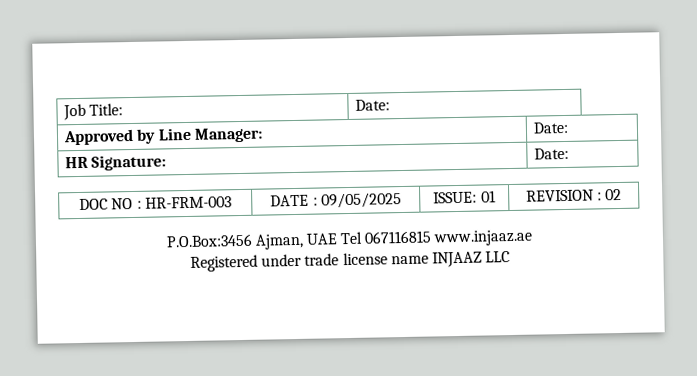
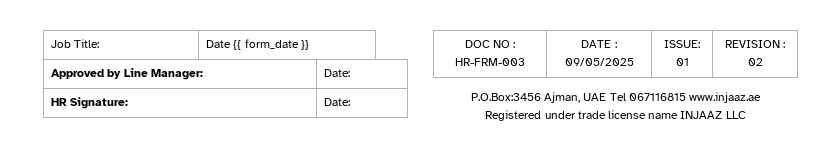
- Job Title: | Date:
+ Job Title: | Date {{ form_date }}

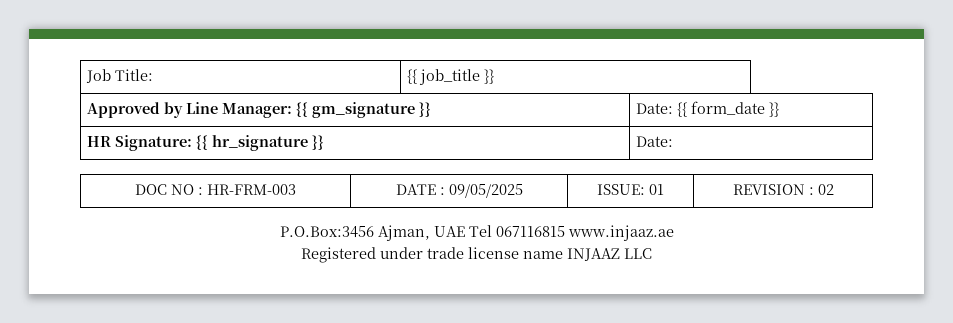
- Job Title: | Date {{ form_date }}
+ Job Title: | {{ job_title }}
- Approved by Line Manager: | Date:
+ Approved by Line Manager: {{ gm_signature }} | Date: {{ form_date }}
- HR Signature: | Date:
+ HR Signature: {{ hr_signature }} | Date:

